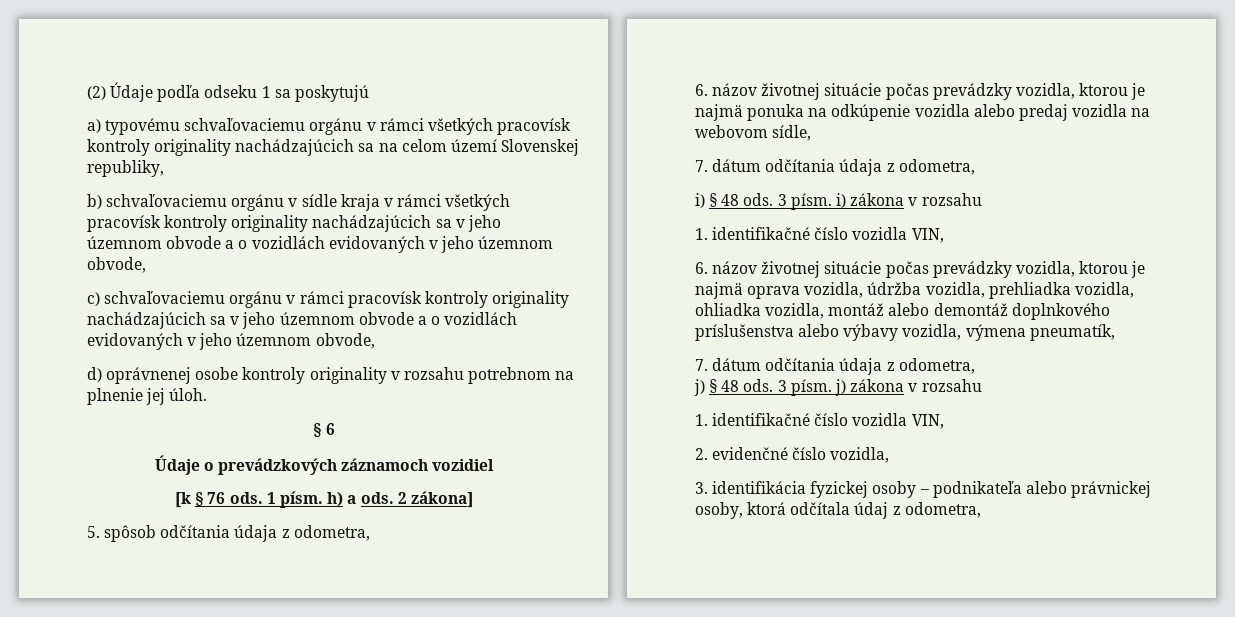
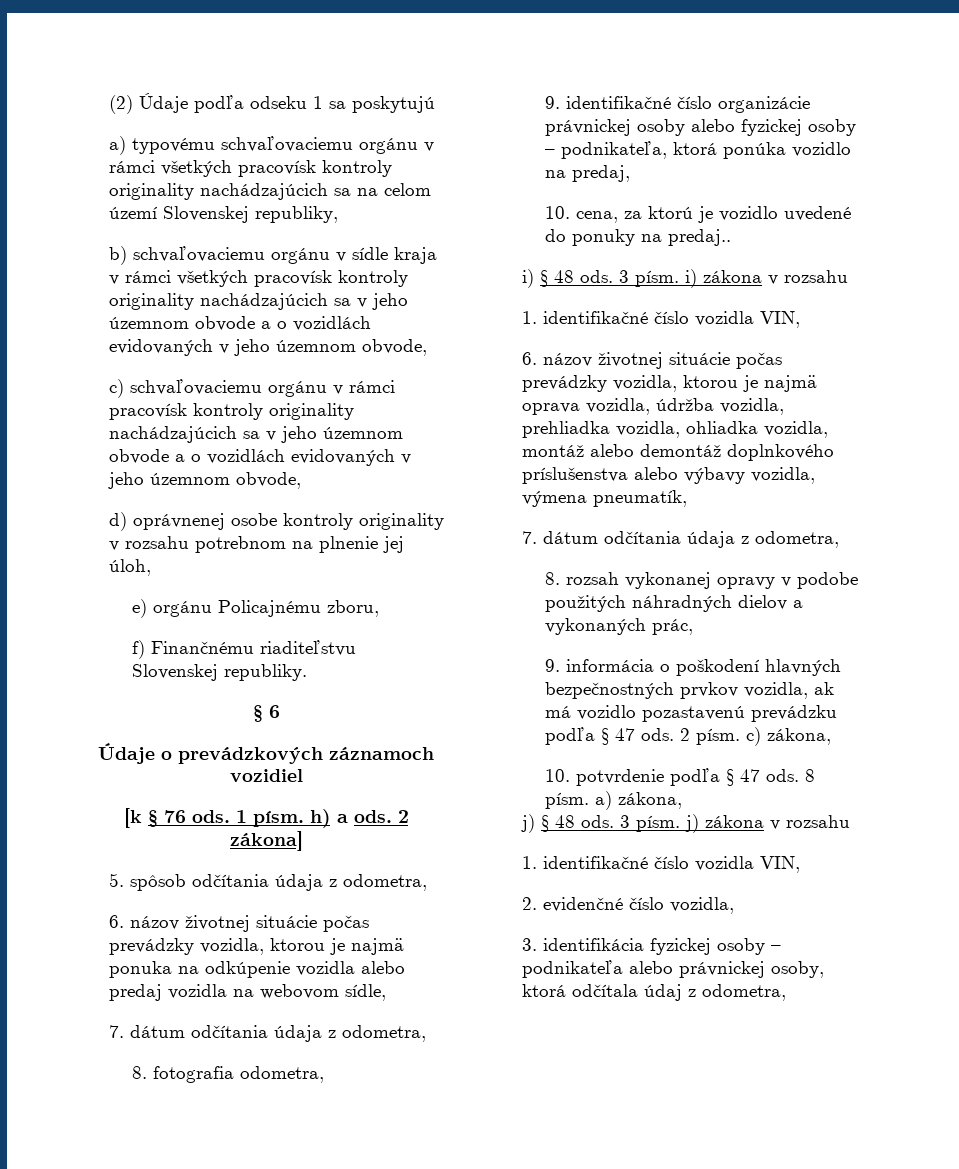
- d) oprávnenej osobe kontroly originality v rozsahu potrebnom na plnenie jej úloh.
+ d) oprávnenej osobe kontroly originality v rozsahu potrebnom na plnenie jej úloh,
+ e) orgánu Policajnému zboru,
+ f) Finančnému riaditeľstvu Slovenskej republiky.
+ 8. fotografia odometra,
+ 9. identifikačné číslo organizácie právnickej osoby alebo fyzickej osoby – podnikateľa, ktorá ponúka vozidlo na predaj,
+ 10. cena, za ktorú je vozidlo uvedené do ponuky na predaj..
+ 8. rozsah vykonanej opravy v podobe použitých náhradných dielov a vykonaných prác,
+ 9. informácia o poškodení hlavných bezpečnostných prvkov vozidla, ak má vozidlo pozastavenú prevádzku podľa § 47 ods. 2 písm. c) zákona,
+ 10. potvrdenie podľa § 47 ods. 8 písm. a) zákona,

